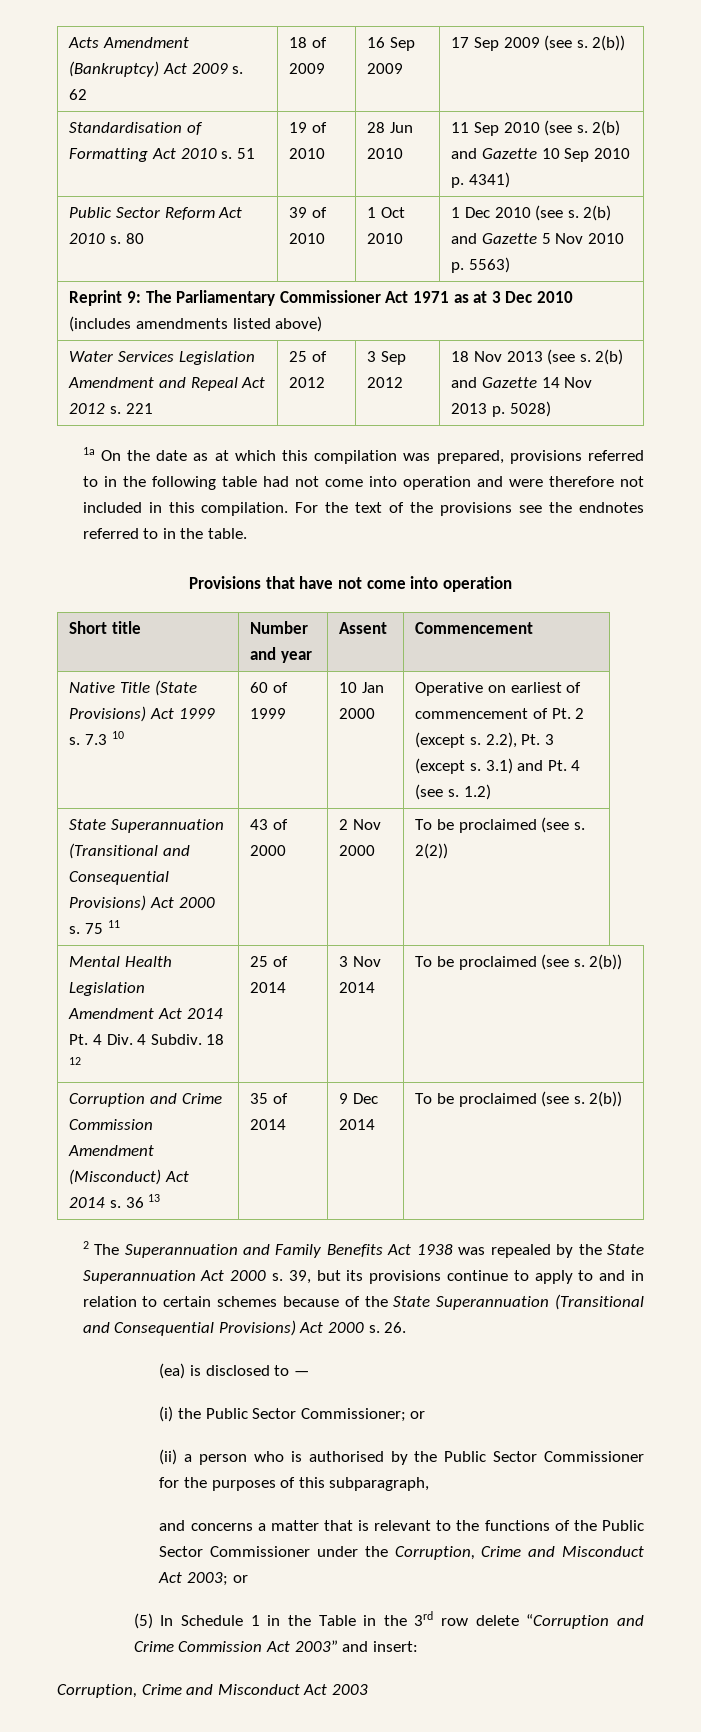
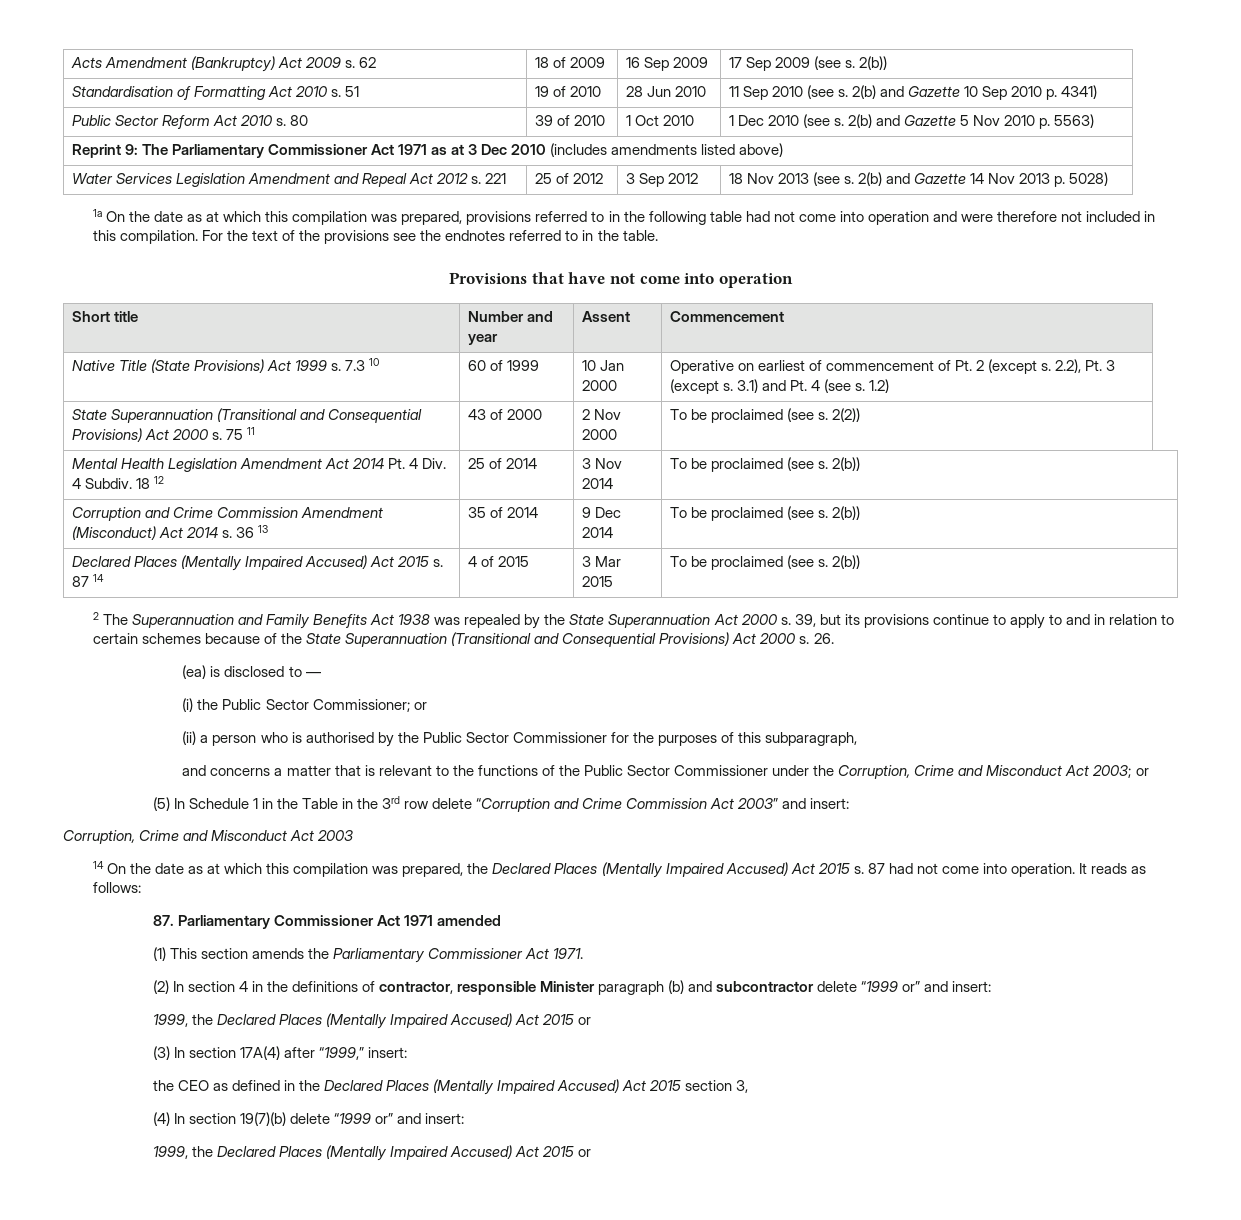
+ Declared Places (Mentally Impaired Accused) Act 2015 s. 87 14 | 4 of 2015 | 3 Mar 2015 | To be proclaimed (see s. 2(b))
+ 14 On the date as at which this compilation was prepared, the Declared Places (Mentally Impaired Accused) Act 2015 s. 87 had not come into operation. It reads as follows:
+ 87. Parliamentary Commissioner Act 1971 amended
+ (1) This section amends the Parliamentary Commissioner Act 1971.
+ (2) In section 4 in the definitions of contractor, responsible Minister paragraph (b) and subcontractor delete “1999 or” and insert:
+ 1999, the Declared Places (Mentally Impaired Accused) Act 2015 or
+ (3) In section 17A(4) after “1999,” insert:
+ the CEO as defined in the Declared Places (Mentally Impaired Accused) Act 2015 section 3,
+ (4) In section 19(7)(b) delete “1999 or” and insert:
+ 1999, the Declared Places (Mentally Impaired Accused) Act 2015 or

